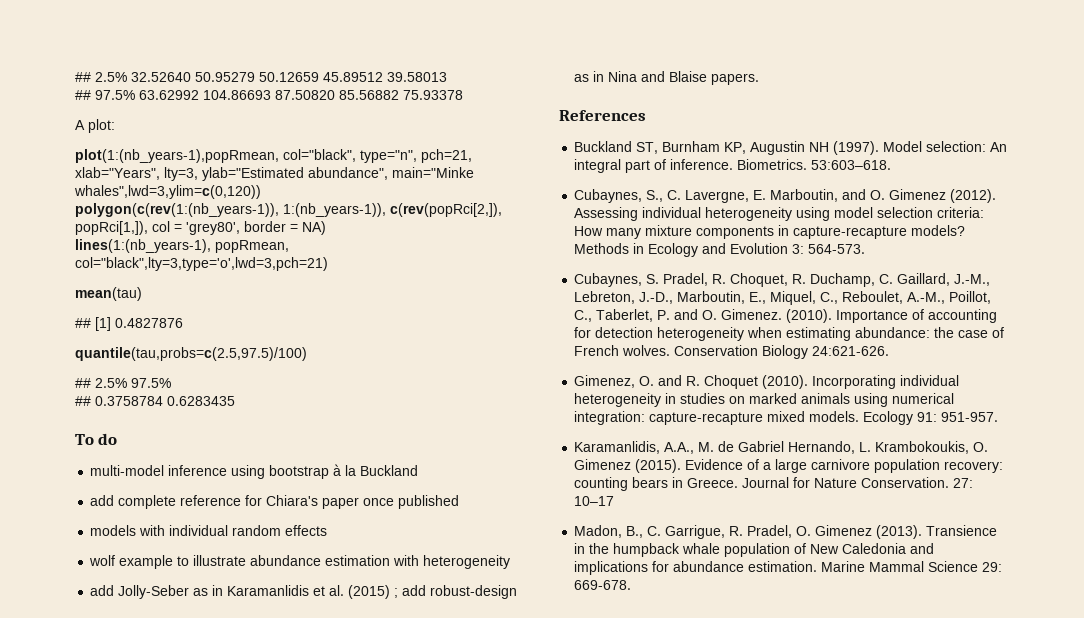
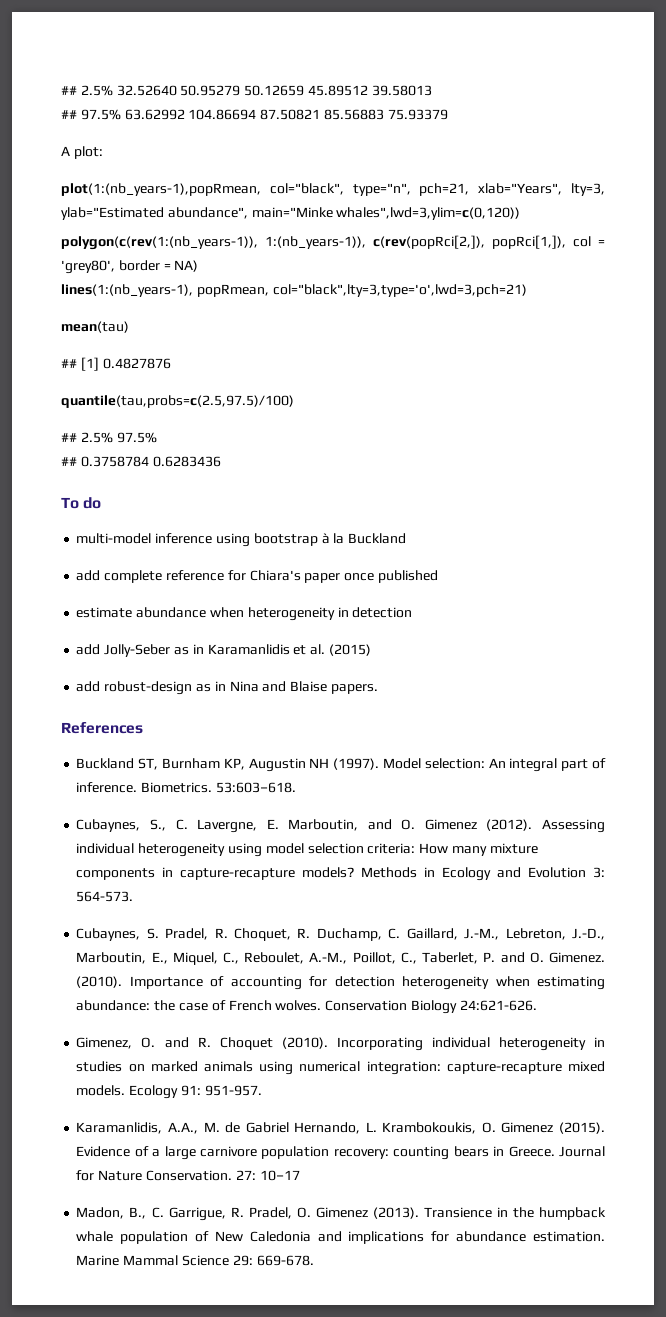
- ## 97.5% 63.62992 104.86693 87.50820 85.56882 75.93378
+ ## 97.5% 63.62992 104.86694 87.50821 85.56883 75.93379
- ## 0.3758784 0.6283435
+ ## 0.3758784 0.6283436
- models with individual random effects
- wolf example to illustrate abundance estimation with heterogeneity
+ estimate abundance when heterogeneity in detection
- add Jolly-Seber as in Karamanlidis et al. (2015) ; add robust-design as in Nina and Blaise papers.
+ add Jolly-Seber as in Karamanlidis et al. (2015)
+ add robust-design as in Nina and Blaise papers.

